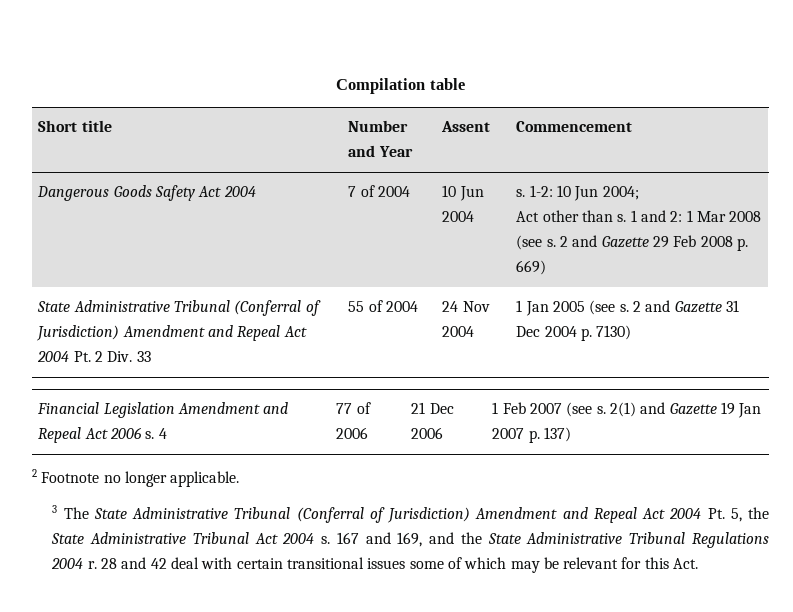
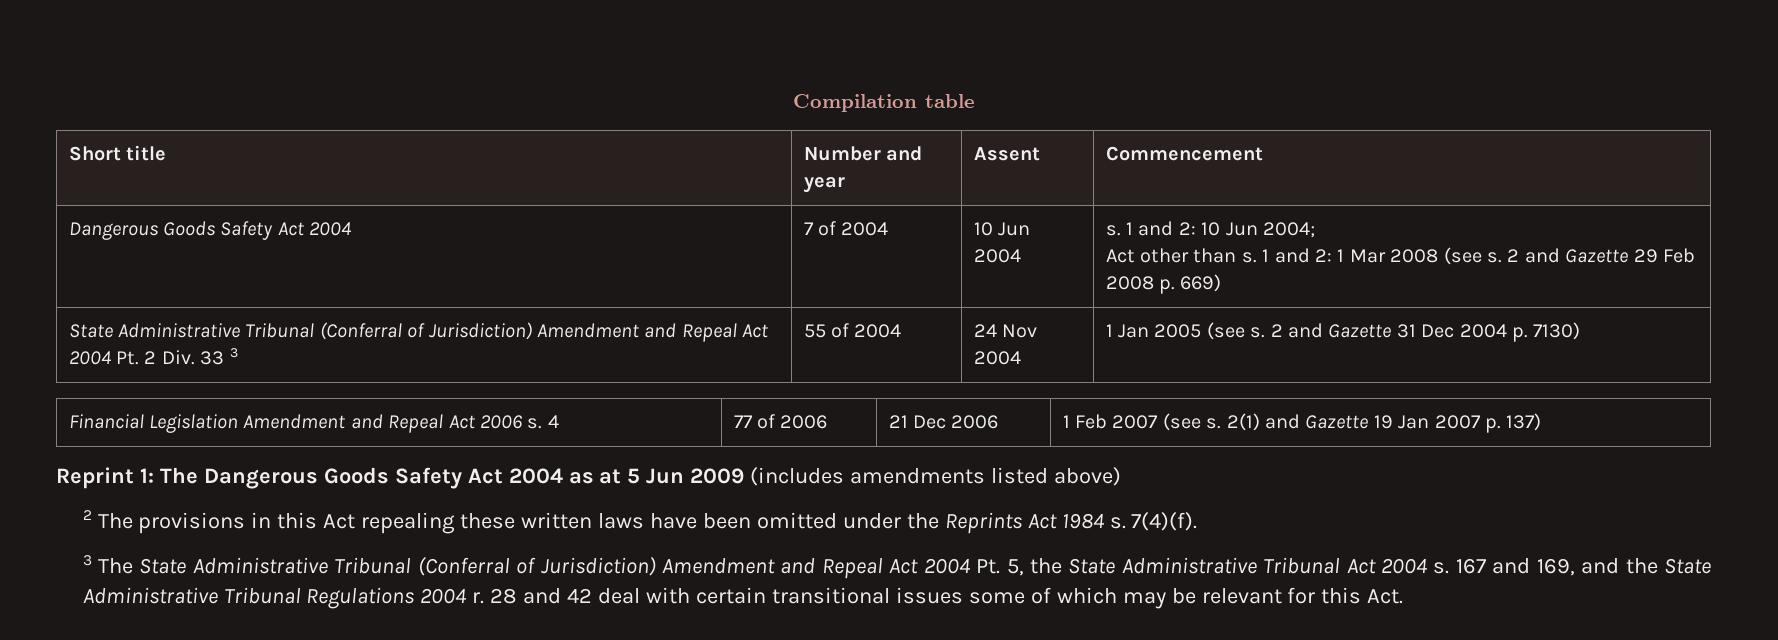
- Short title | Number and Year | Assent | Commencement
+ Short title | Number and year | Assent | Commencement
- Dangerous Goods Safety Act 2004 | 7 of 2004 | 10 Jun 2004 | s. 1-2: 10 Jun 2004;
+ Dangerous Goods Safety Act 2004 | 7 of 2004 | 10 Jun 2004 | s. 1 and 2: 10 Jun 2004;
- State Administrative Tribunal (Conferral of Jurisdiction) Amendment and Repeal Act 2004 Pt. 2 Div. 33 | 55 of 2004 | 24 Nov 2004 | 1 Jan 2005 (see s. 2 and Gazette 31 Dec 2004 p. 7130)
+ State Administrative Tribunal (Conferral of Jurisdiction) Amendment and Repeal Act 2004 Pt. 2 Div. 33 3 | 55 of 2004 | 24 Nov 2004 | 1 Jan 2005 (see s. 2 and Gazette 31 Dec 2004 p. 7130)
- 2 Footnote no longer applicable.
+ Reprint 1: The Dangerous Goods Safety Act 2004 as at 5 Jun 2009 (includes amendments listed above)
+ 2 The provisions in this Act repealing these written laws have been omitted under the Reprints Act 1984 s. 7(4)(f).

